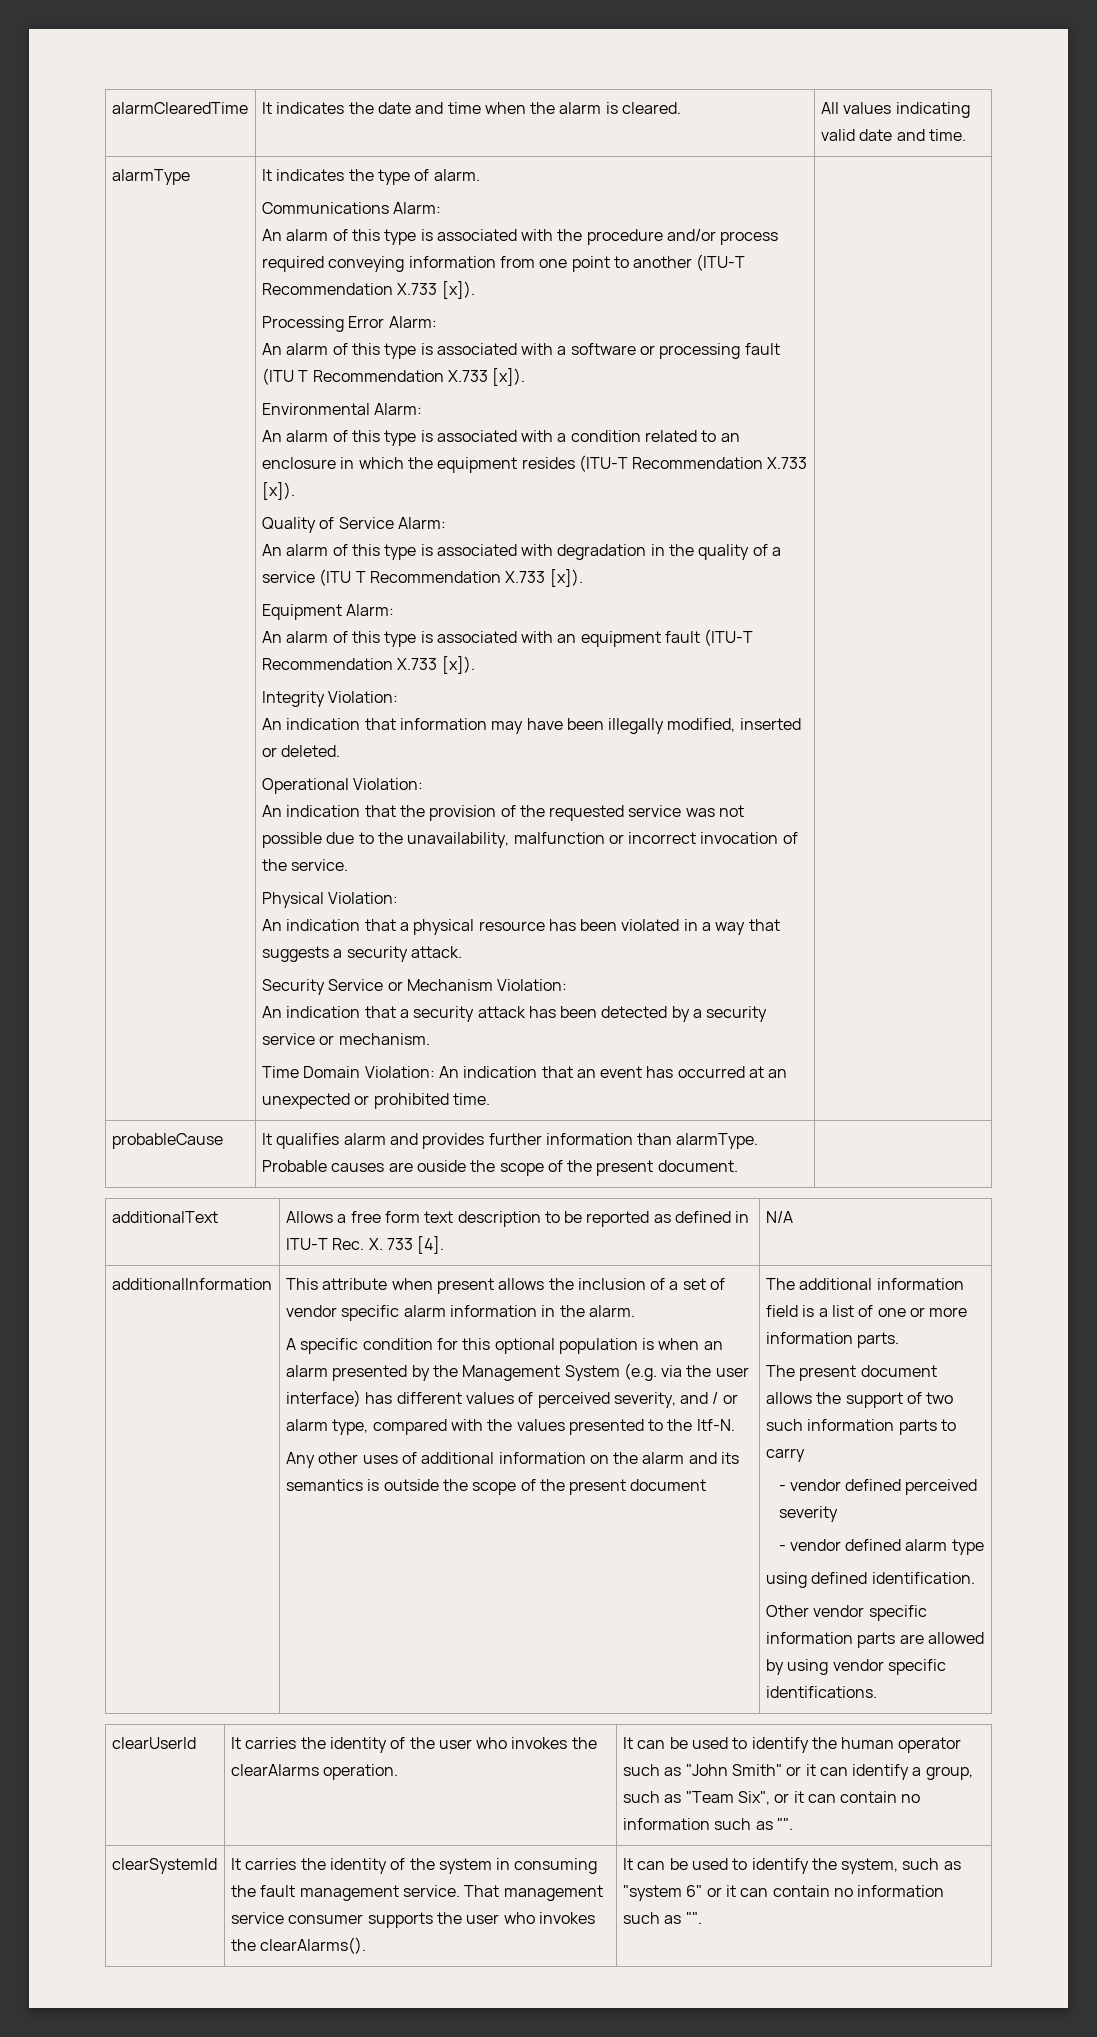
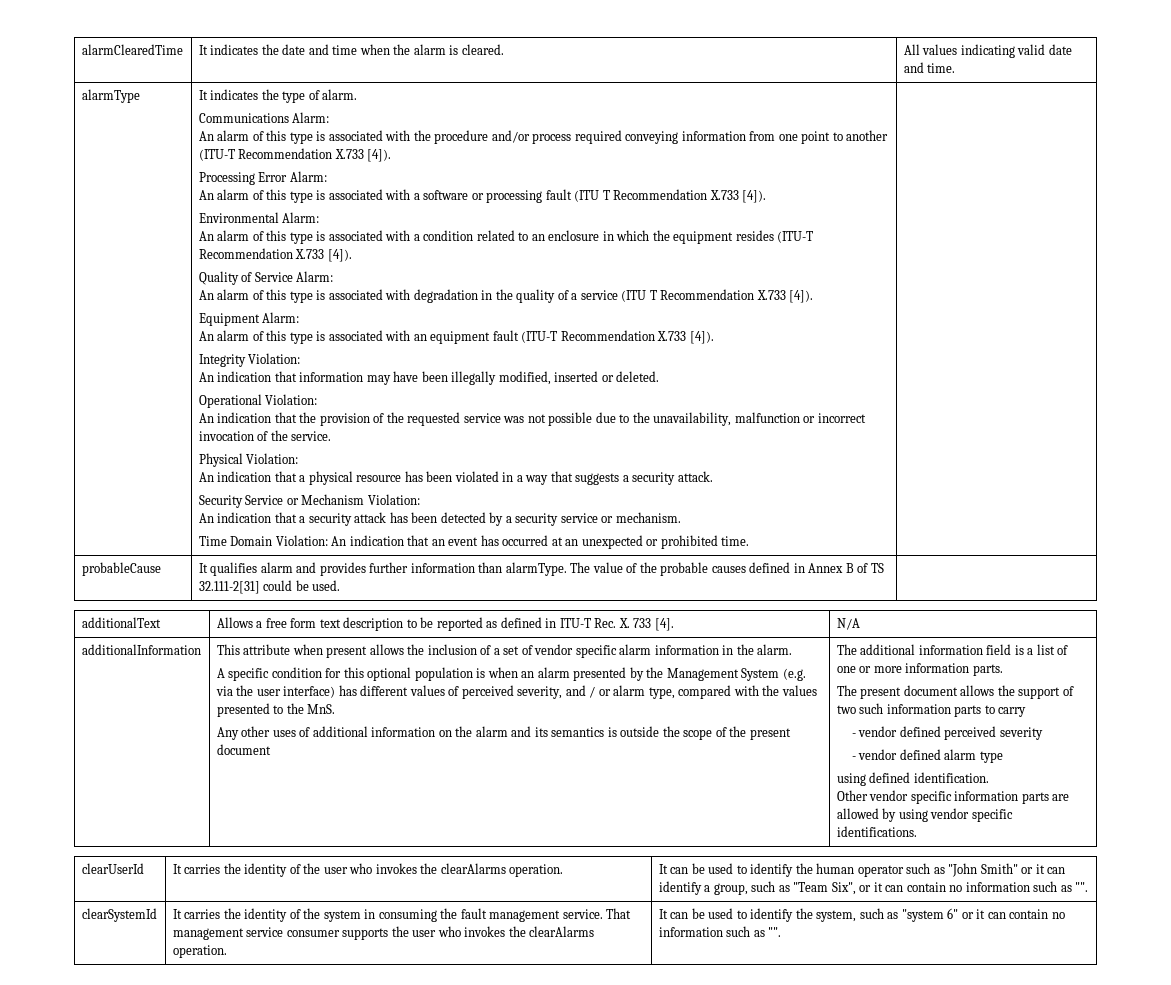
- An alarm of this type is associated with the procedure and/or process required conveying information from one point to another (ITU-T Recommendation X.733 [x]).
+ An alarm of this type is associated with the procedure and/or process required conveying information from one point to another (ITU-T Recommendation X.733 [4]).
- An alarm of this type is associated with a software or processing fault (ITU T Recommendation X.733 [x]).
+ An alarm of this type is associated with a software or processing fault (ITU T Recommendation X.733 [4]).
- An alarm of this type is associated with a condition related to an enclosure in which the equipment resides (ITU-T Recommendation X.733 [x]).
+ An alarm of this type is associated with a condition related to an enclosure in which the equipment resides (ITU-T Recommendation X.733 [4]).
- An alarm of this type is associated with degradation in the quality of a service (ITU T Recommendation X.733 [x]).
+ An alarm of this type is associated with degradation in the quality of a service (ITU T Recommendation X.733 [4]).
- An alarm of this type is associated with an equipment fault (ITU-T Recommendation X.733 [x]).
+ An alarm of this type is associated with an equipment fault (ITU-T Recommendation X.733 [4]).
- probableCause | It qualifies alarm and provides further information than alarmType. Probable causes are ouside the scope of the present document. |
+ probableCause | It qualifies alarm and provides further information than alarmType. The value of the probable causes defined in Annex B of TS 32.111-2[31] could be used. |
- A specific condition for this optional population is when an alarm presented by the Management System (e.g. via the user interface) has different values of perceived severity, and / or alarm type, compared with the values presented to the Itf-N.
+ A specific condition for this optional population is when an alarm presented by the Management System (e.g. via the user interface) has different values of perceived severity, and / or alarm type, compared with the values presented to the MnS.
- That management service consumer supports the user who invokes the clearAlarms().
+ That management service consumer supports the user who invokes the clearAlarms operation.

